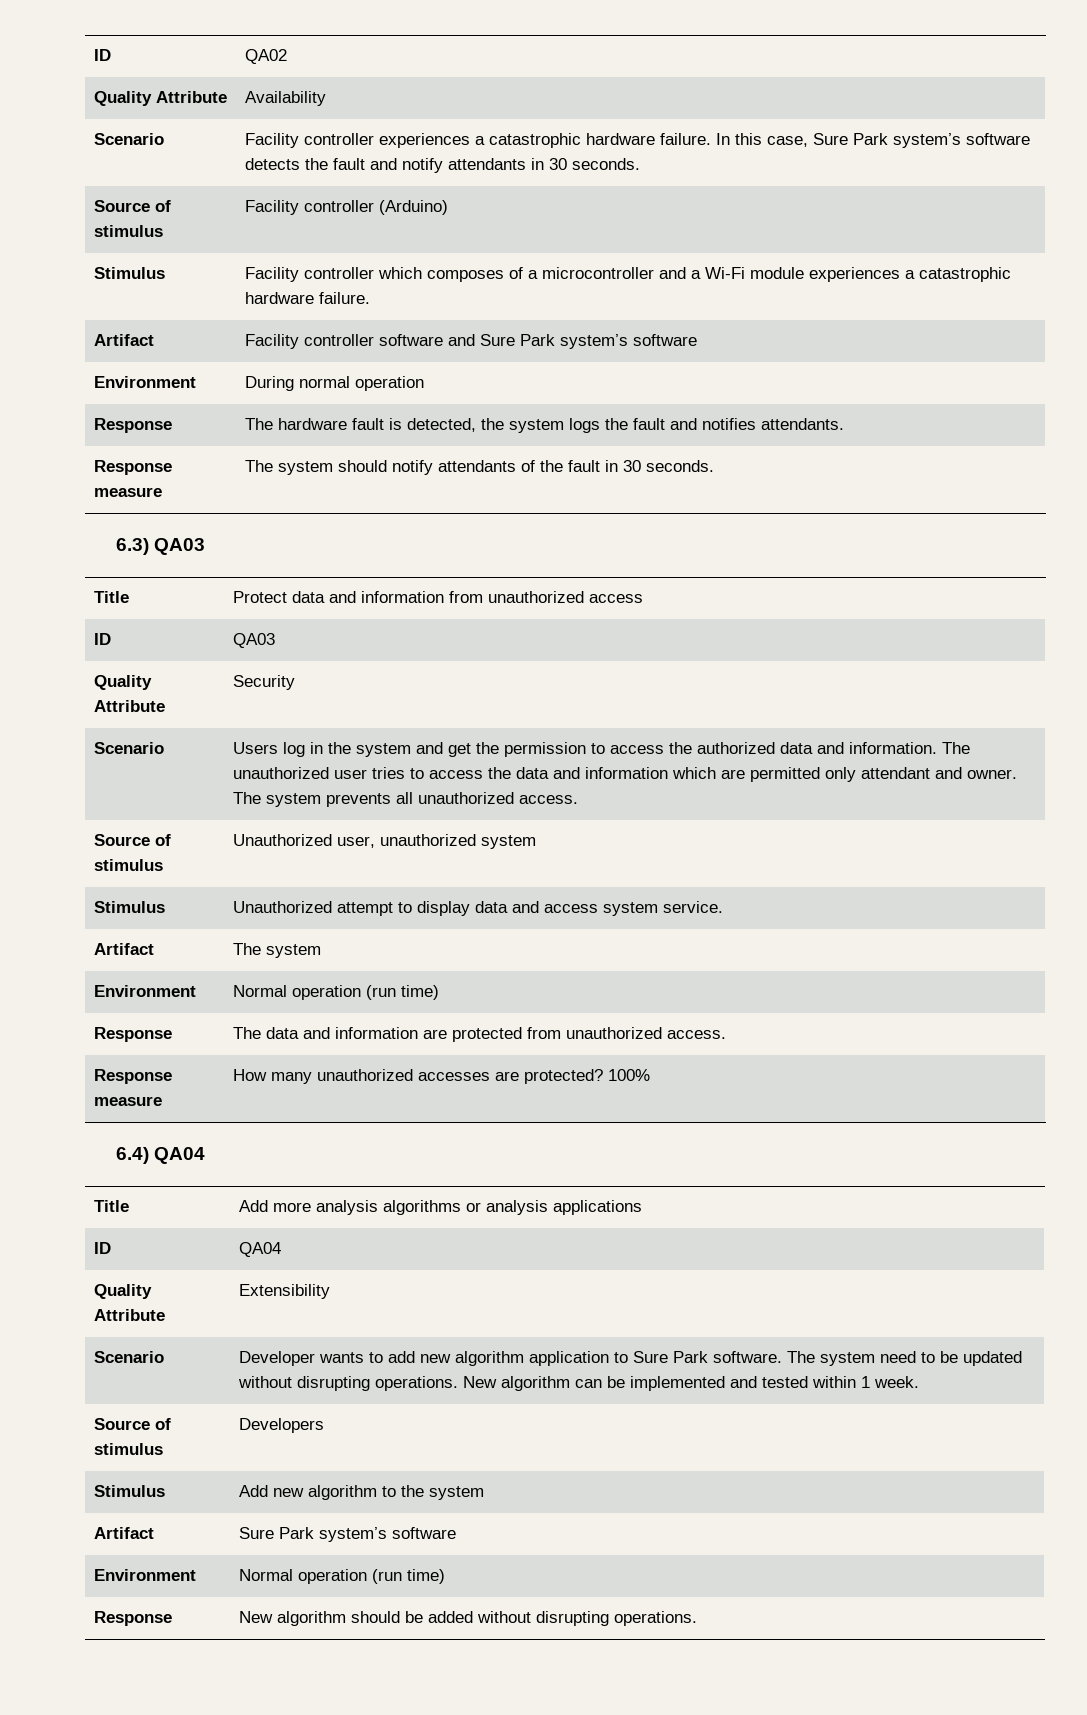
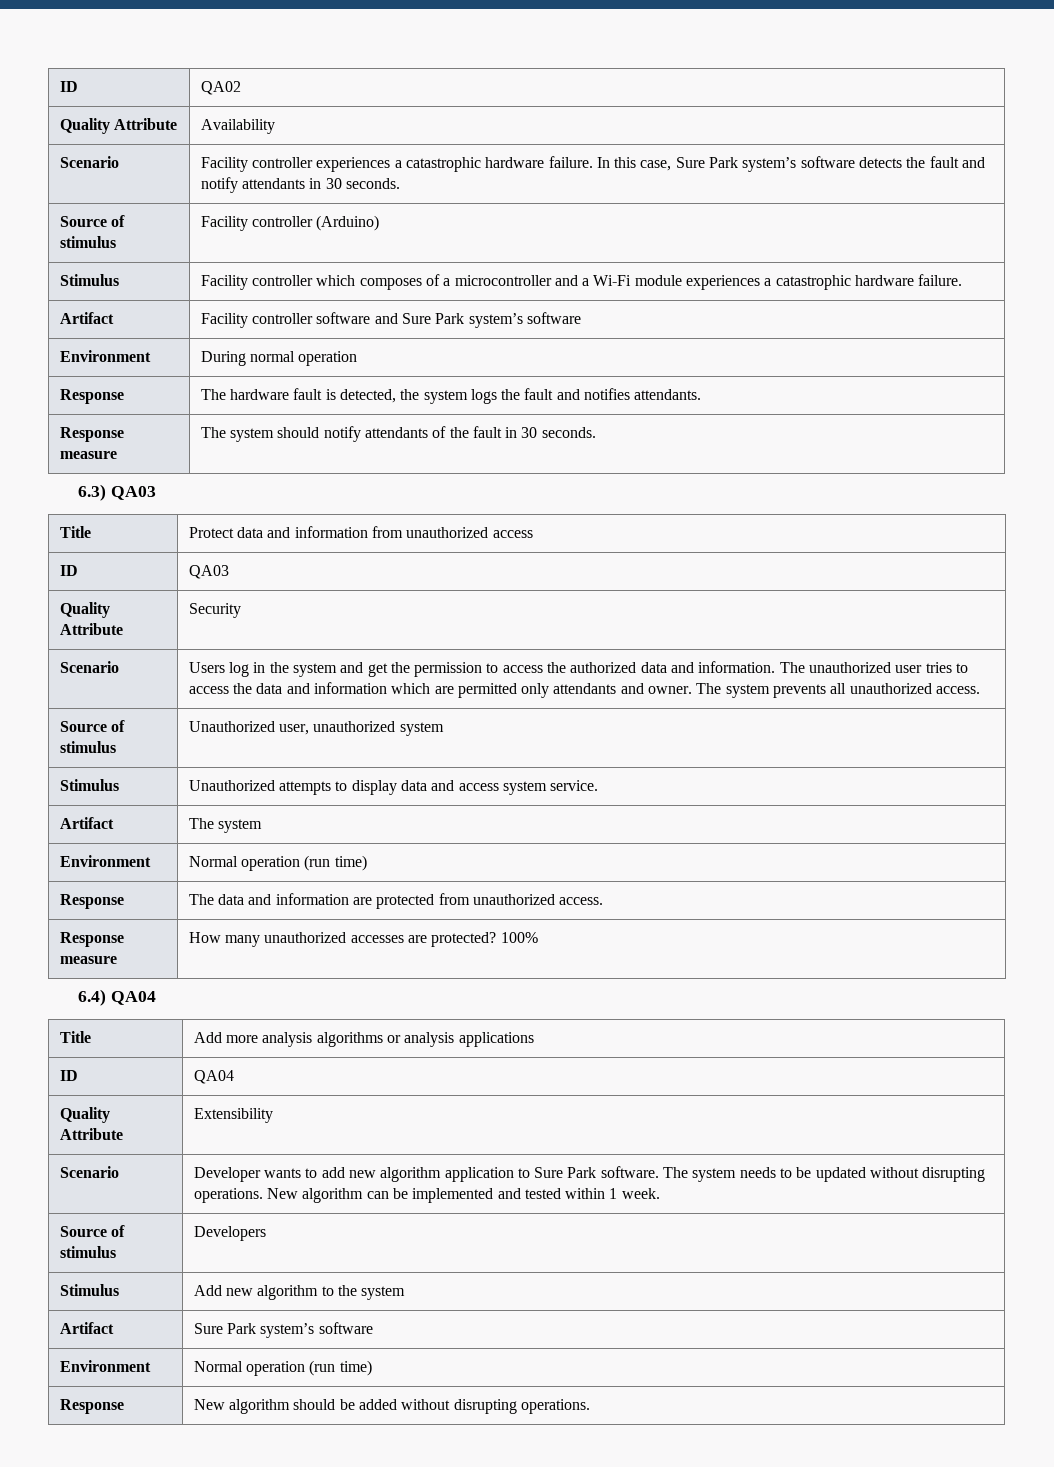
- Scenario | Users log in the system and get the permission to access the authorized data and information. The unauthorized user tries to access the data and information which are permitted only attendant and owner. The system prevents all unauthorized access.
+ Scenario | Users log in the system and get the permission to access the authorized data and information. The unauthorized user tries to access the data and information which are permitted only attendants and owner. The system prevents all unauthorized access.
- Stimulus | Unauthorized attempt to display data and access system service.
+ Stimulus | Unauthorized attempts to display data and access system service.
- Scenario | Developer wants to add new algorithm application to Sure Park software. The system need to be updated without disrupting operations. New algorithm can be implemented and tested within 1 week.
+ Scenario | Developer wants to add new algorithm application to Sure Park software. The system needs to be updated without disrupting operations. New algorithm can be implemented and tested within 1 week.

